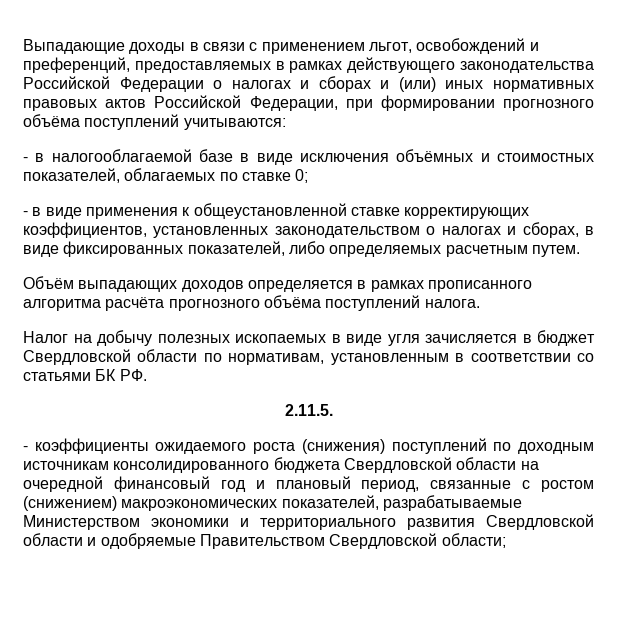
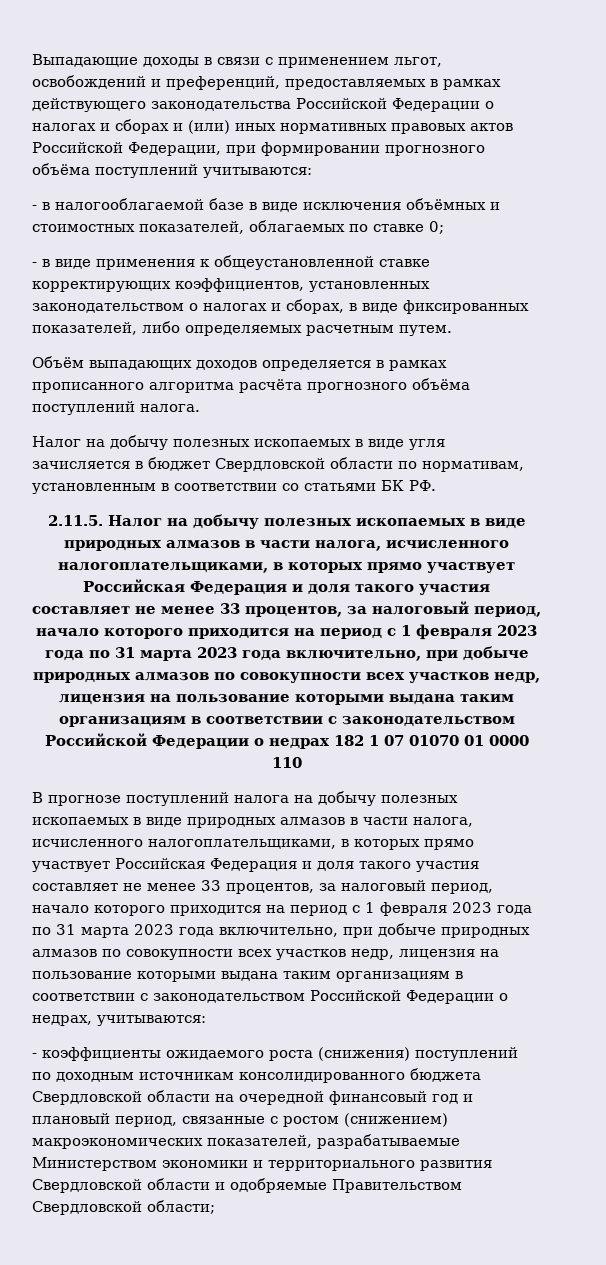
- 2.11.5.
+ 2.11.5. Налог на добычу полезных ископаемых в виде природных алмазов в части налога, исчисленного налогоплательщиками, в которых прямо участвует Российская Федерация и доля такого участия составляет не менее 33 процентов, за налоговый период, начало которого приходится на период с 1 февраля 2023 года по 31 марта 2023 года включительно, при добыче природных алмазов по совокупности всех участков недр, лицензия на пользование которыми выдана таким организациям в соответствии с законодательством Российской Федерации о недрах 182 1 07 01070 01 0000 110
+ В прогнозе поступлений налога на добычу полезных ископаемых в виде природных алмазов в части налога, исчисленного налогоплательщиками, в которых прямо участвует Российская Федерация и доля такого участия составляет не менее 33 процентов, за налоговый период, начало которого приходится на период с 1 февраля 2023 года по 31 марта 2023 года включительно, при добыче природных алмазов по совокупности всех участков недр, лицензия на пользование которыми выдана таким организациям в соответствии с законодательством Российской Федерации о недрах, учитываются:

